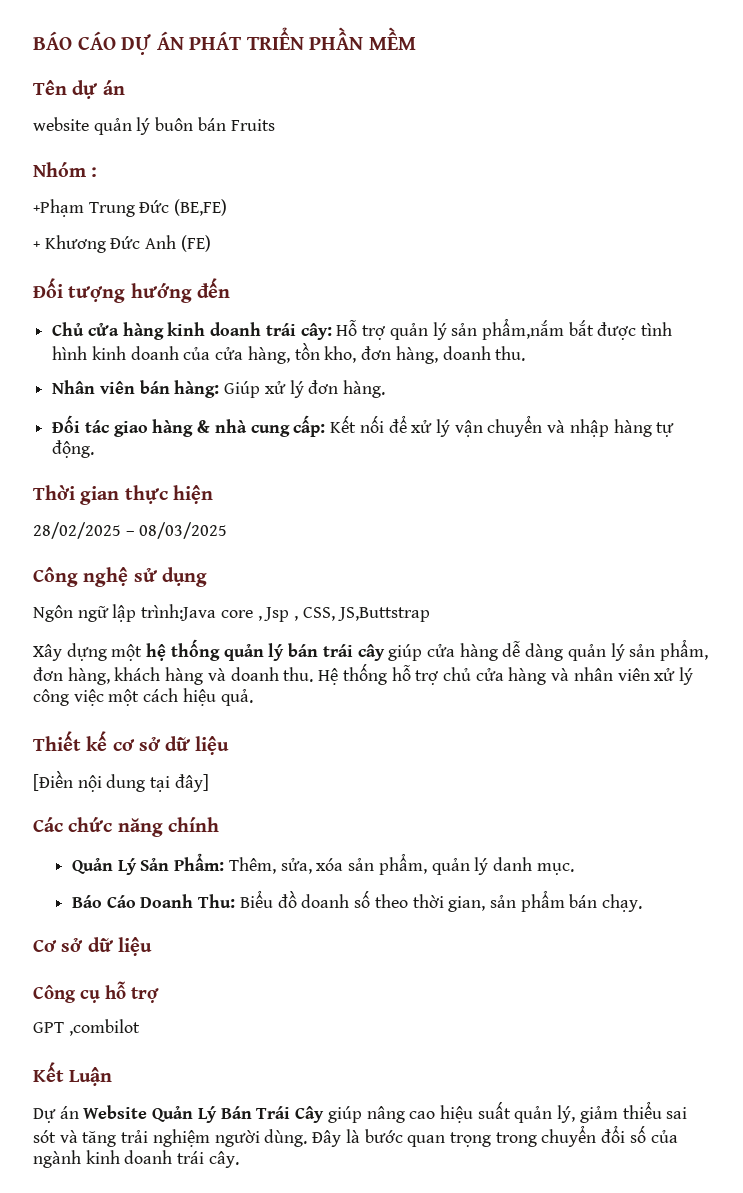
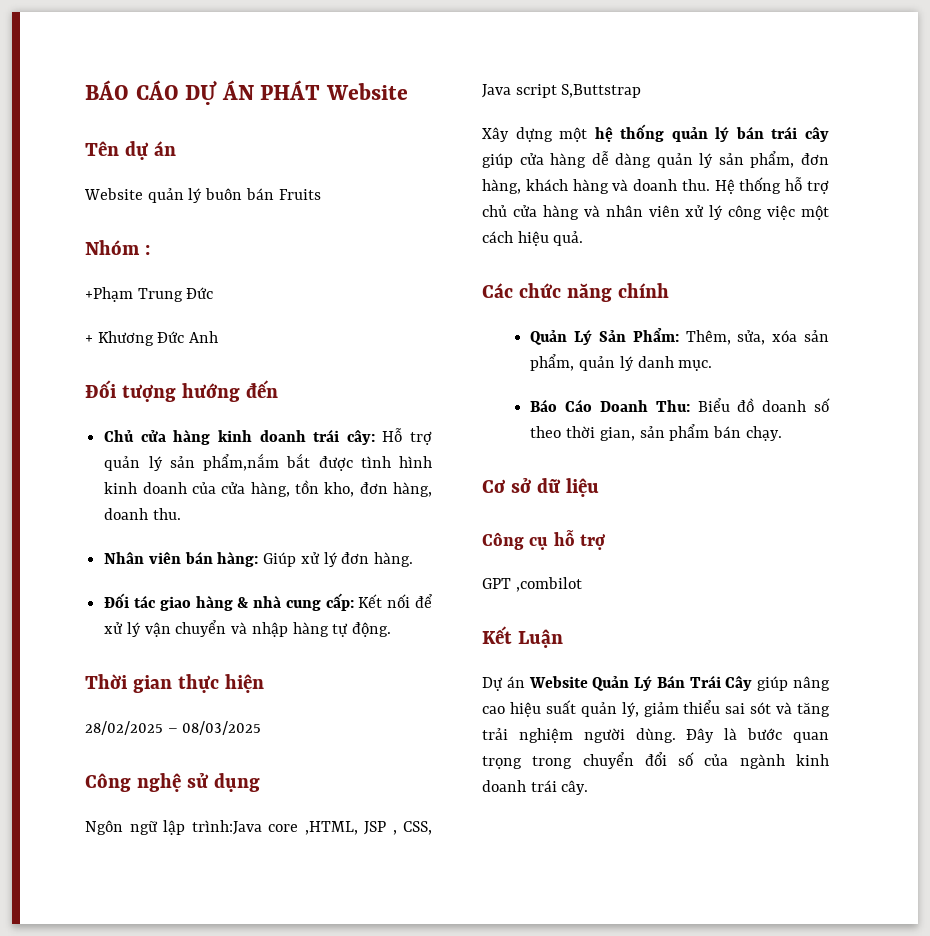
- BÁO CÁO DỰ ÁN PHÁT TRIỂN PHẦN MỀM
+ BÁO CÁO DỰ ÁN PHÁT Website
- website quản lý buôn bán Fruits
+ Website quản lý buôn bán Fruits
- +Phạm Trung Đức (BE,FE)
+ +Phạm Trung Đức
- + Khương Đức Anh (FE)
+ + Khương Đức Anh
- Ngôn ngữ lập trình:Java core , Jsp , CSS, JS,Buttstrap
+ Ngôn ngữ lập trình:Java core ,HTML, JSP , CSS, Java script S,Buttstrap
- Thiết kế cơ sở dữ liệu
- [Điền nội dung tại đây]

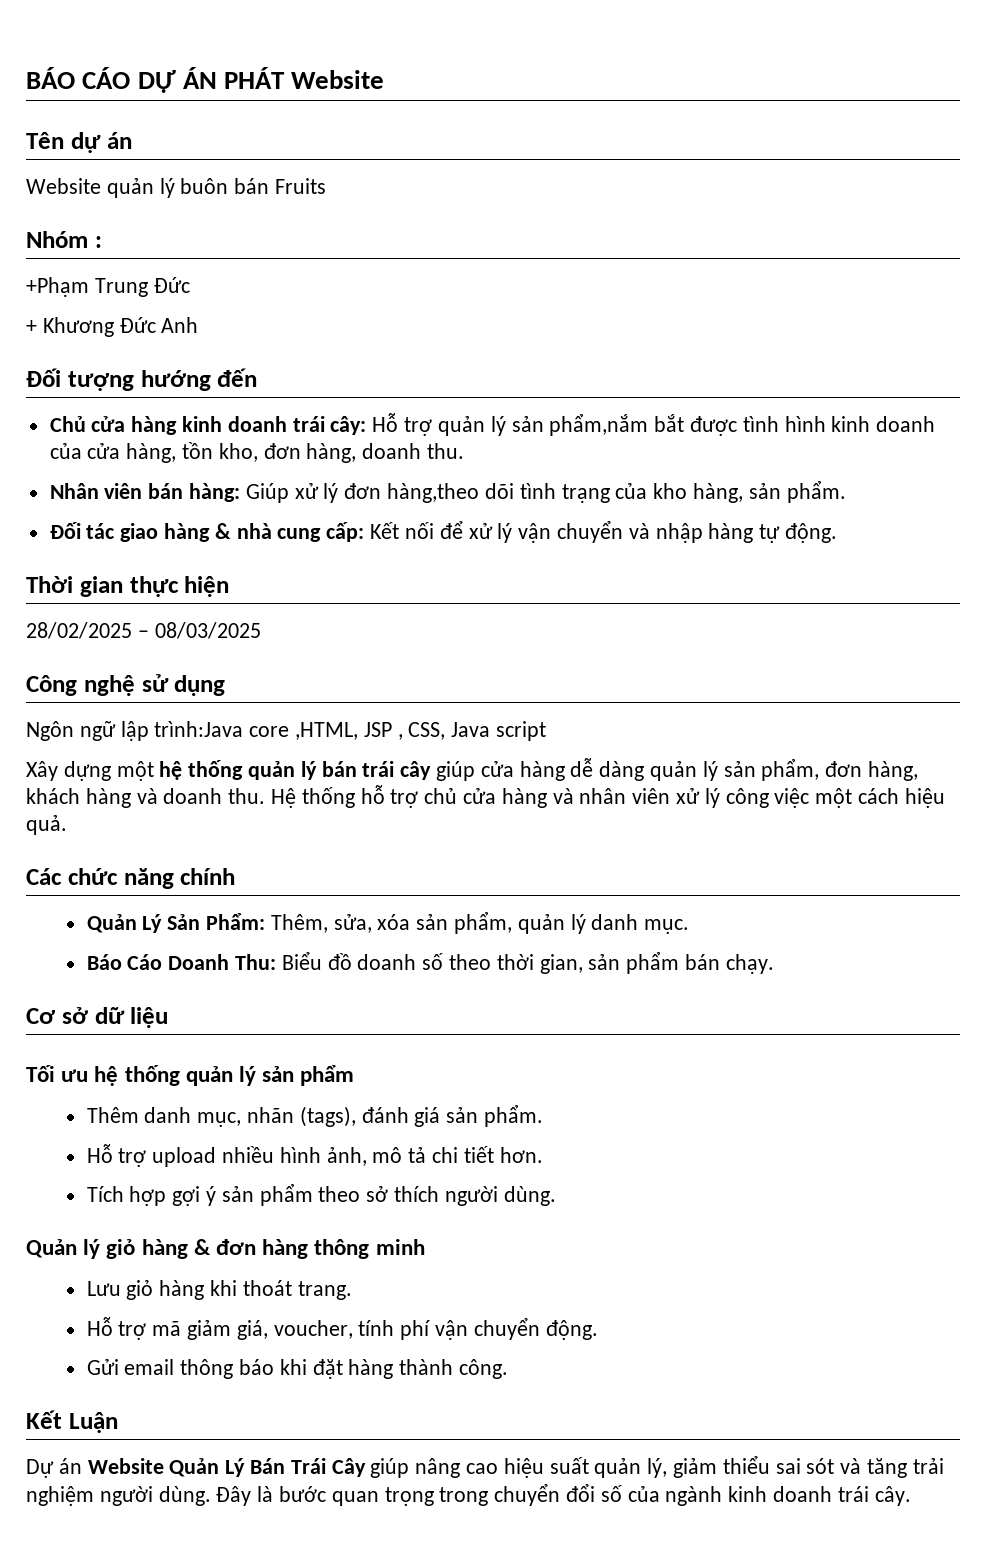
- Nhân viên bán hàng: Giúp xử lý đơn hàng.
+ Nhân viên bán hàng: Giúp xử lý đơn hàng,theo dõi tình trạng của kho hàng, sản phẩm.
- Ngôn ngữ lập trình:Java core ,HTML, JSP , CSS, Java script S,Buttstrap
+ Ngôn ngữ lập trình:Java core ,HTML, JSP , CSS, Java script
- Công cụ hỗ trợ
- GPT ,combilot
+ Tối ưu hệ thống quản lý sản phẩm
+ Thêm danh mục, nhãn (tags), đánh giá sản phẩm.
+ Hỗ trợ upload nhiều hình ảnh, mô tả chi tiết hơn.
+ Tích hợp gợi ý sản phẩm theo sở thích người dùng.
+ Quản lý giỏ hàng & đơn hàng thông minh
+ Lưu giỏ hàng khi thoát trang.
+ Hỗ trợ mã giảm giá, voucher, tính phí vận chuyển động.
+ Gửi email thông báo khi đặt hàng thành công.

